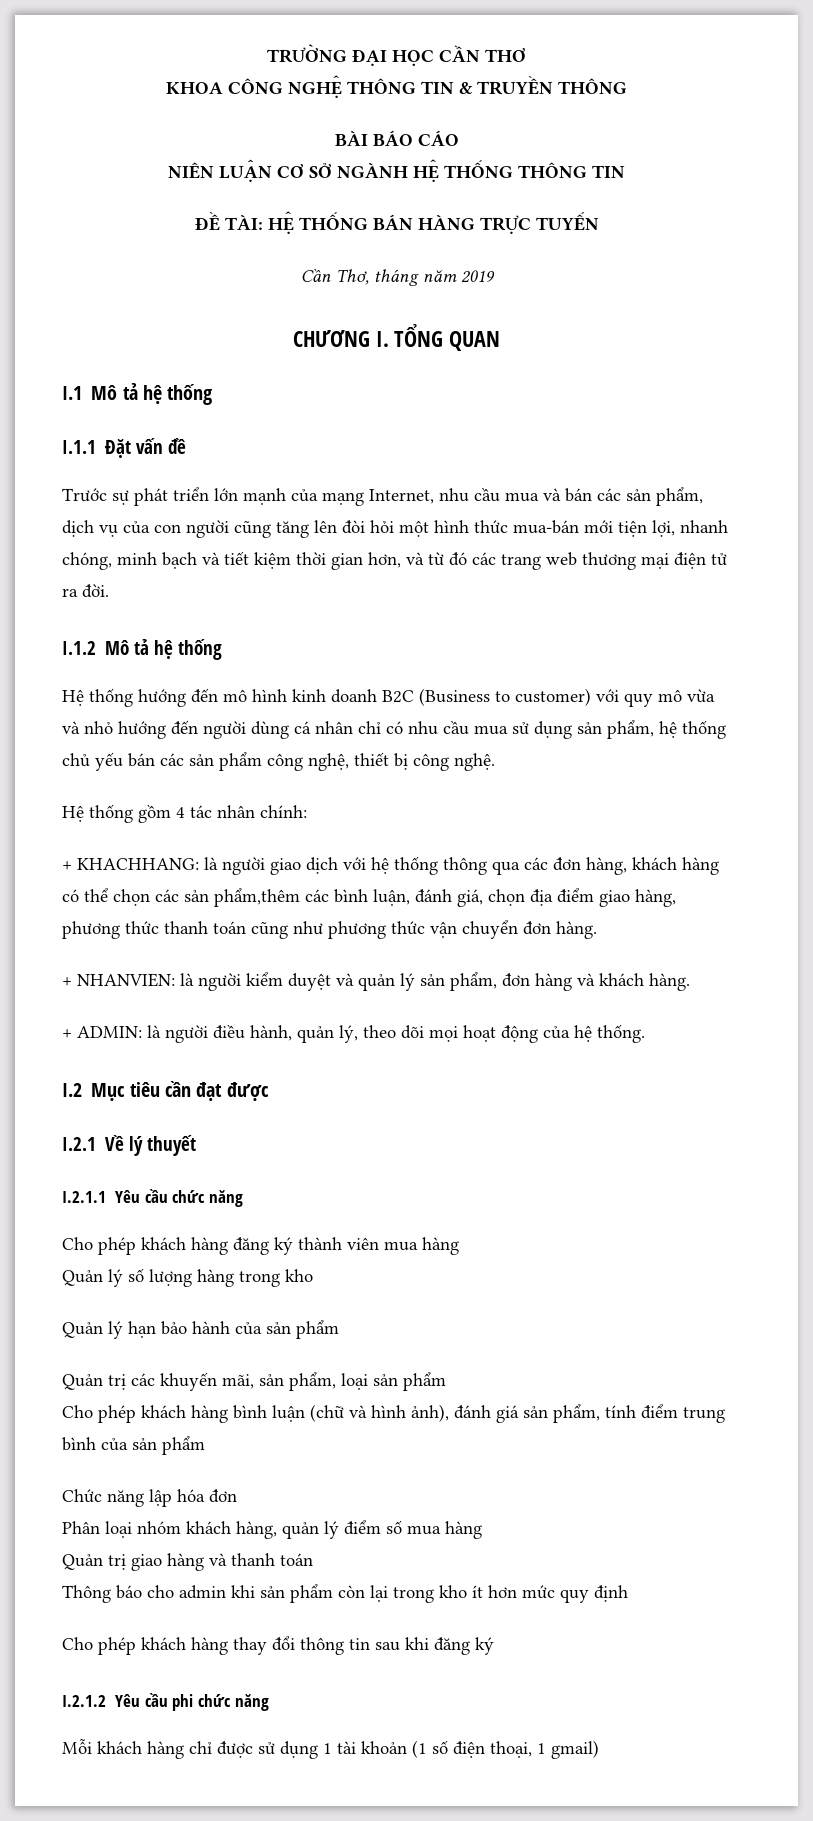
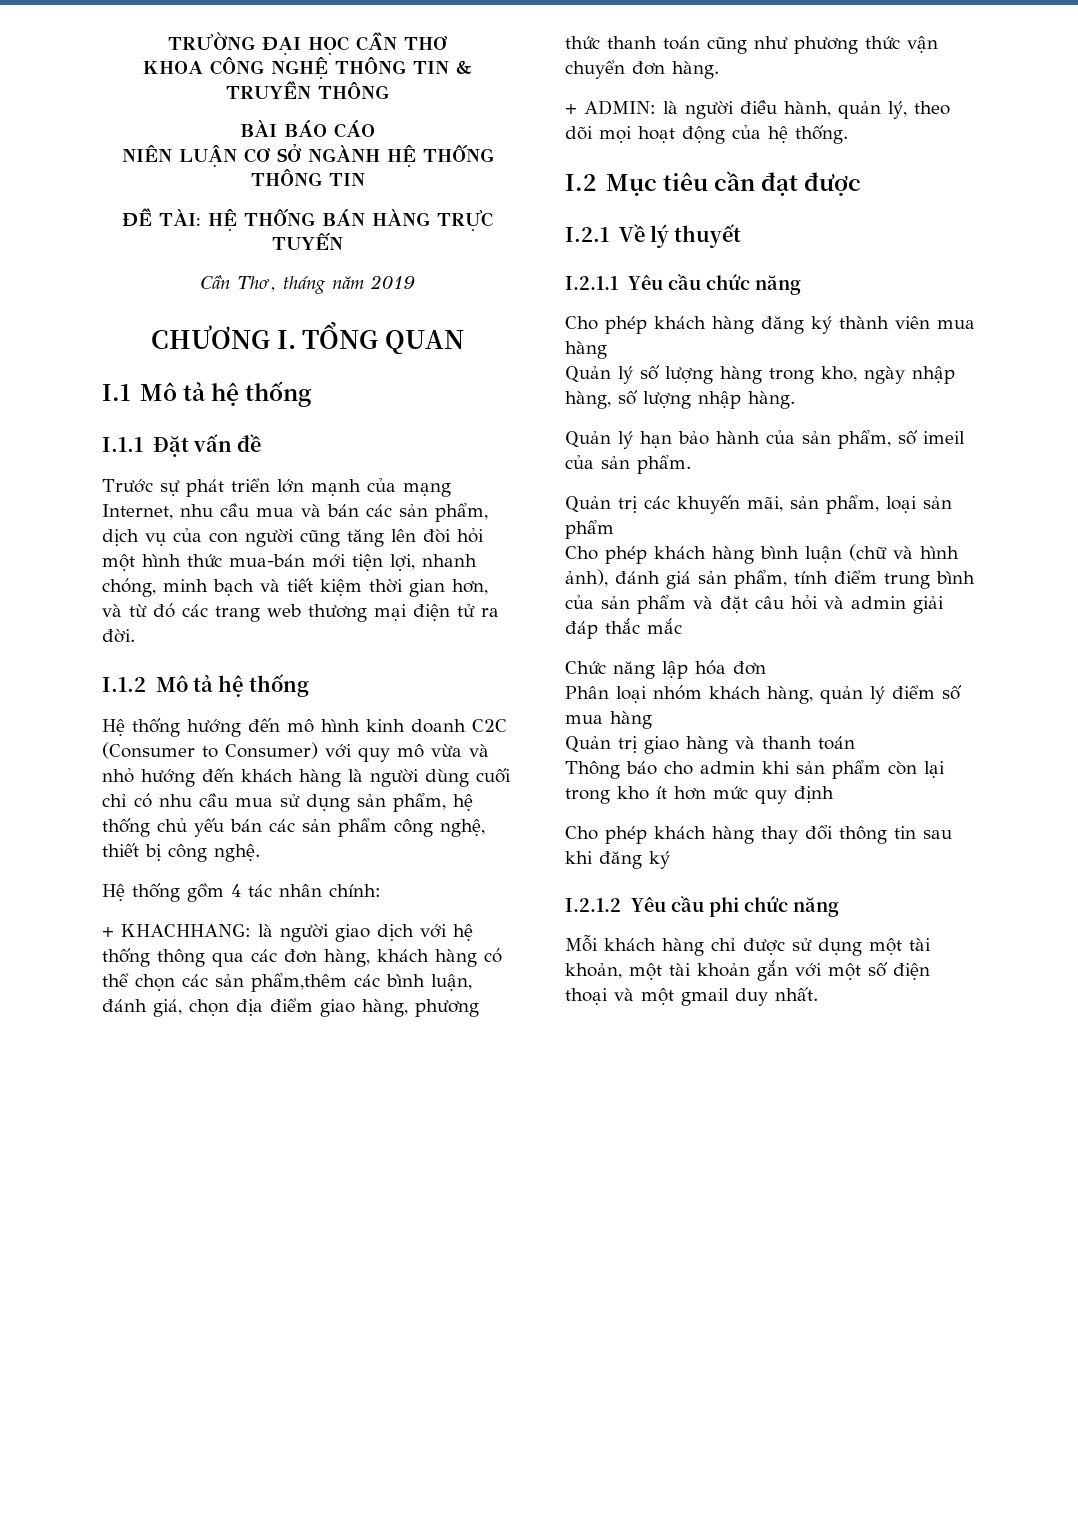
- Hệ thống hướng đến mô hình kinh doanh B2C (Business to customer) với quy mô vừa và nhỏ hướng đến người dùng cá nhân chỉ có nhu cầu mua sử dụng sản phẩm, hệ thống chủ yếu bán các sản phẩm công nghệ, thiết bị công nghệ.
+ Hệ thống hướng đến mô hình kinh doanh C2C (Consumer to Consumer) với quy mô vừa và nhỏ hướng đến khách hàng là người dùng cuối chỉ có nhu cầu mua sử dụng sản phẩm, hệ thống chủ yếu bán các sản phẩm công nghệ, thiết bị công nghệ.
- + NHANVIEN: là người kiểm duyệt và quản lý sản phẩm, đơn hàng và khách hàng.
- Quản lý số lượng hàng trong kho
+ Quản lý số lượng hàng trong kho, ngày nhập hàng, số lượng nhập hàng.
- Quản lý hạn bảo hành của sản phẩm
+ Quản lý hạn bảo hành của sản phẩm, số imeil của sản phẩm.
- Cho phép khách hàng bình luận (chữ và hình ảnh), đánh giá sản phẩm, tính điểm trung bình của sản phẩm
+ Cho phép khách hàng bình luận (chữ và hình ảnh), đánh giá sản phẩm, tính điểm trung bình của sản phẩm và đặt câu hỏi và admin giải đáp thắc mắc
- Mỗi khách hàng chỉ được sử dụng 1 tài khoản (1 số điện thoại, 1 gmail)
+ Mỗi khách hàng chỉ được sử dụng một tài khoản, một tài khoản gắn với một số điện thoại và một gmail duy nhất.

